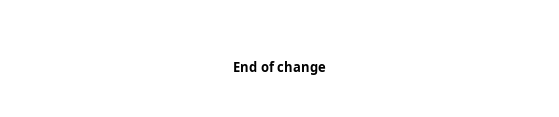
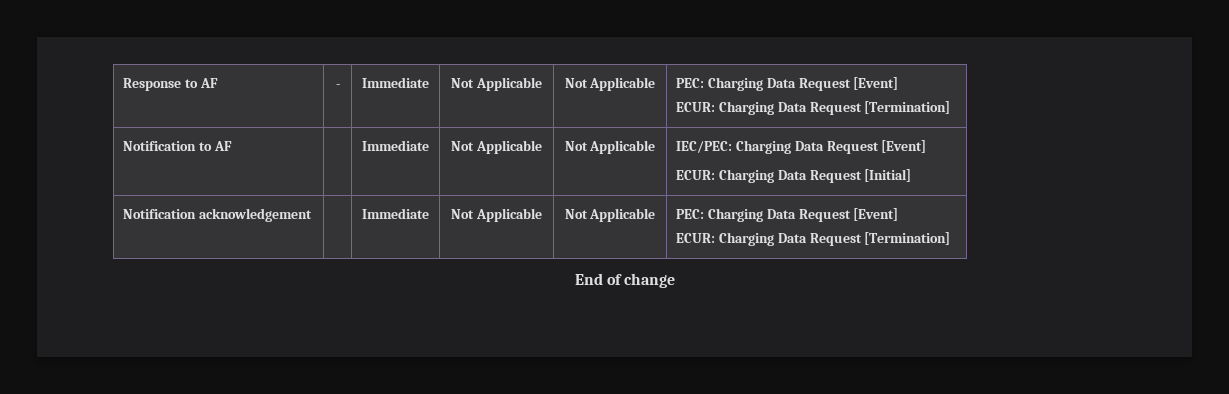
+ Response to AF | - | Immediate | Not Applicable | Not Applicable | PEC: Charging Data Request [Event]
+ ECUR: Charging Data Request [Termination]
+ Notification to AF | | Immediate | Not Applicable | Not Applicable | IEC/PEC: Charging Data Request [Event]
+ ECUR: Charging Data Request [Initial]
+ Notification acknowledgement | | Immediate | Not Applicable | Not Applicable | PEC: Charging Data Request [Event]
+ ECUR: Charging Data Request [Termination]

